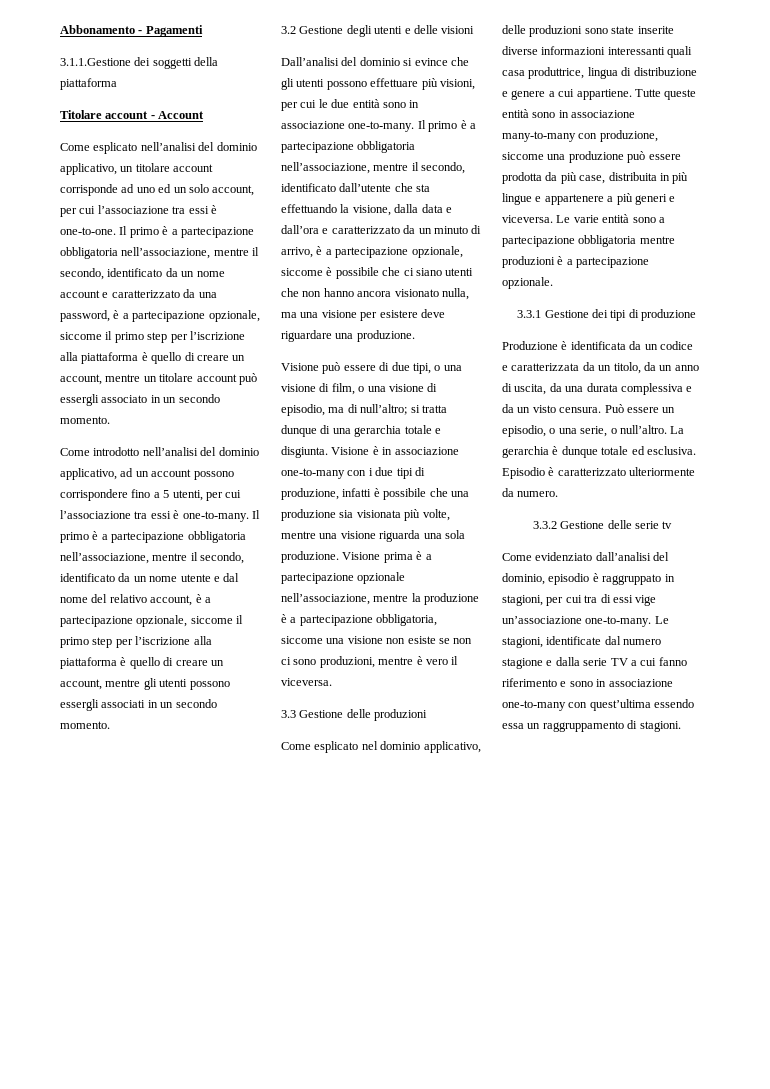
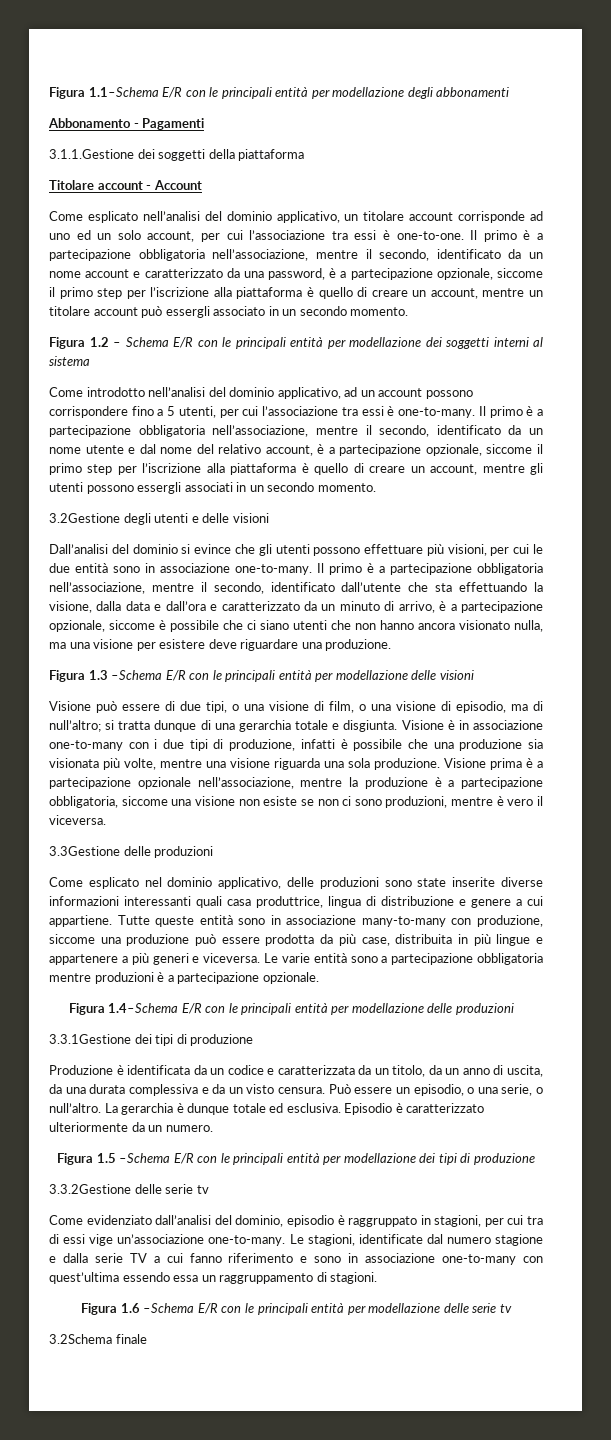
+ Figura 1.1–Schema E/R con le principali entità per modellazione degli abbonamenti
+ Figura 1.2 – Schema E/R con le principali entità per modellazione dei soggetti interni al sistema
- 3.2 Gestione degli utenti e delle visioni
+ 3.2Gestione degli utenti e delle visioni
+ Figura 1.3 –Schema E/R con le principali entità per modellazione delle visioni
- 3.3 Gestione delle produzioni
+ 3.3Gestione delle produzioni
- 3.3.1 Gestione dei tipi di produzione
+ Figura 1.4–Schema E/R con le principali entità per modellazione delle produzioni
+ 3.3.1Gestione dei tipi di produzione
- Episodio è caratterizzato ulteriormente da numero.
+ Episodio è caratterizzato ulteriormente da un numero.
- 3.3.2 Gestione delle serie tv
+ Figura 1.5 –Schema E/R con le principali entità per modellazione dei tipi di produzione
+ 3.3.2Gestione delle serie tv
+ Figura 1.6 –Schema E/R con le principali entità per modellazione delle serie tv
+ 3.2Schema finale

